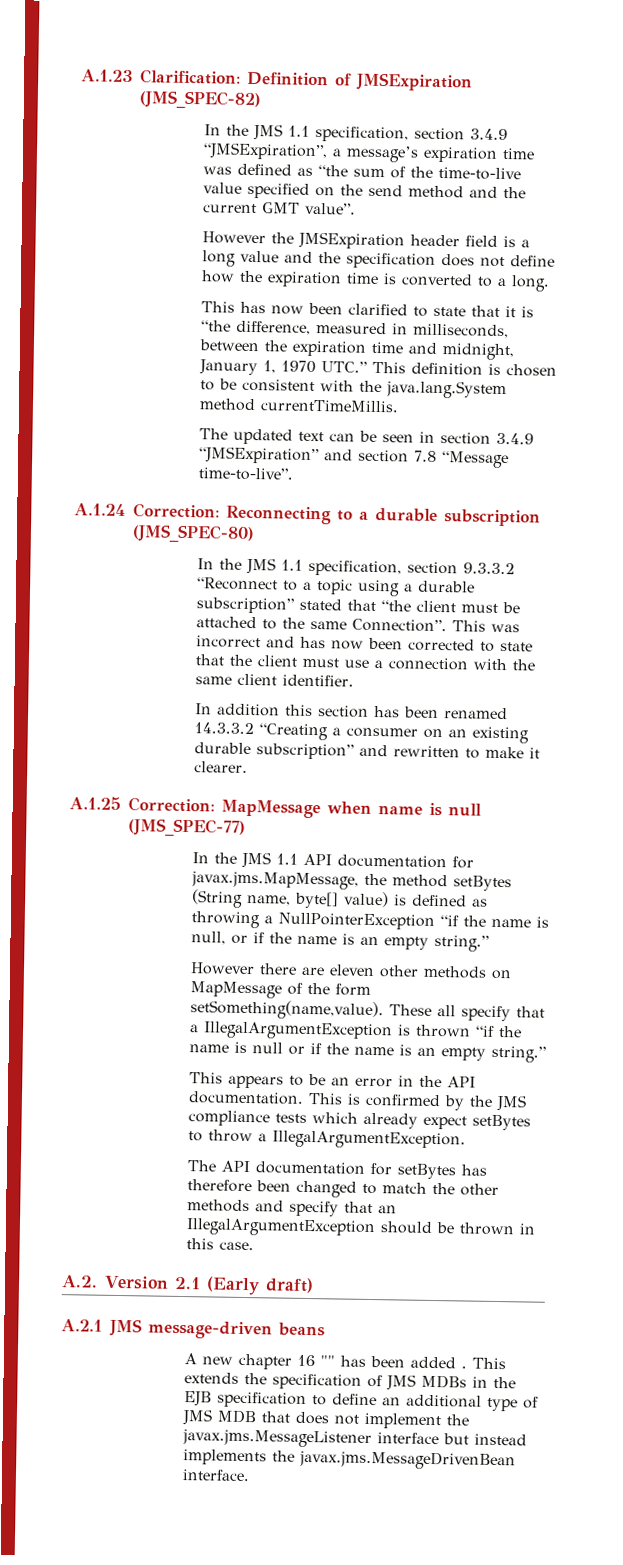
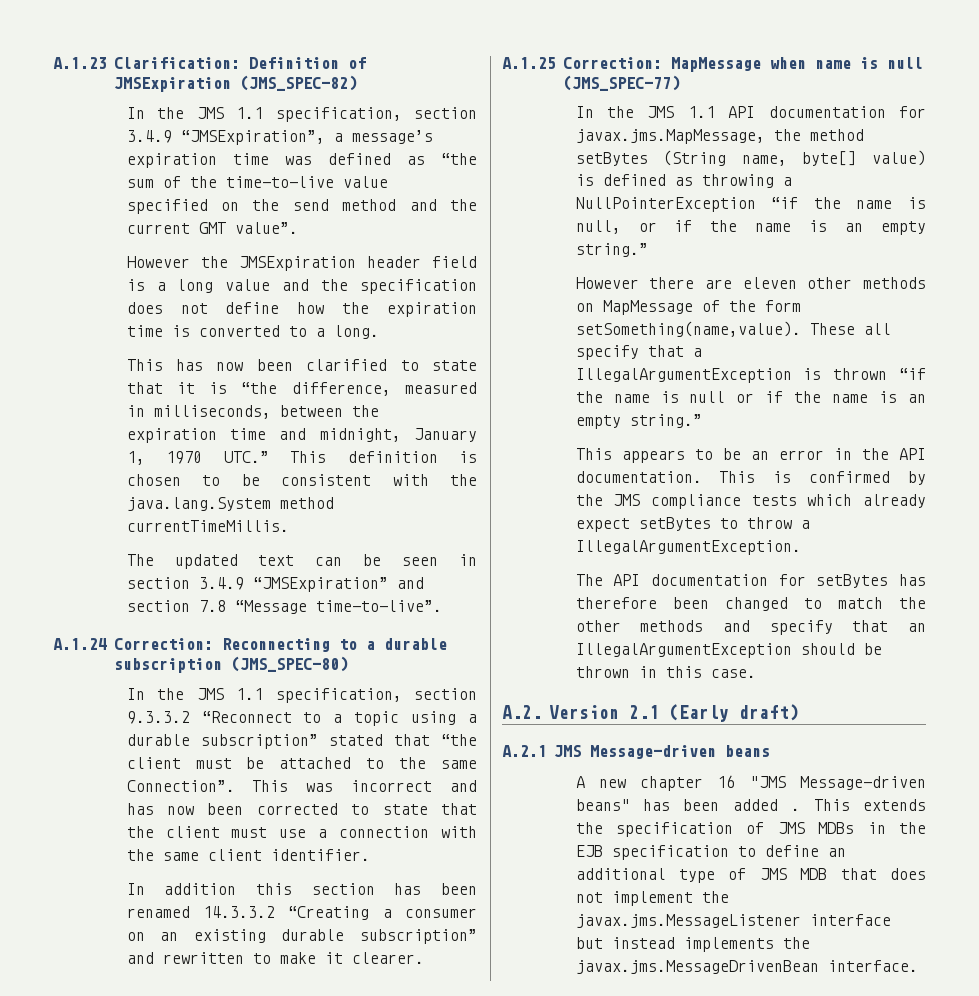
- A.2.1 JMS message-driven beans
+ A.2.1 JMS Message-driven beans
- A new chapter 16 "" has been added .
+ A new chapter 16 "JMS Message-driven beans" has been added .

